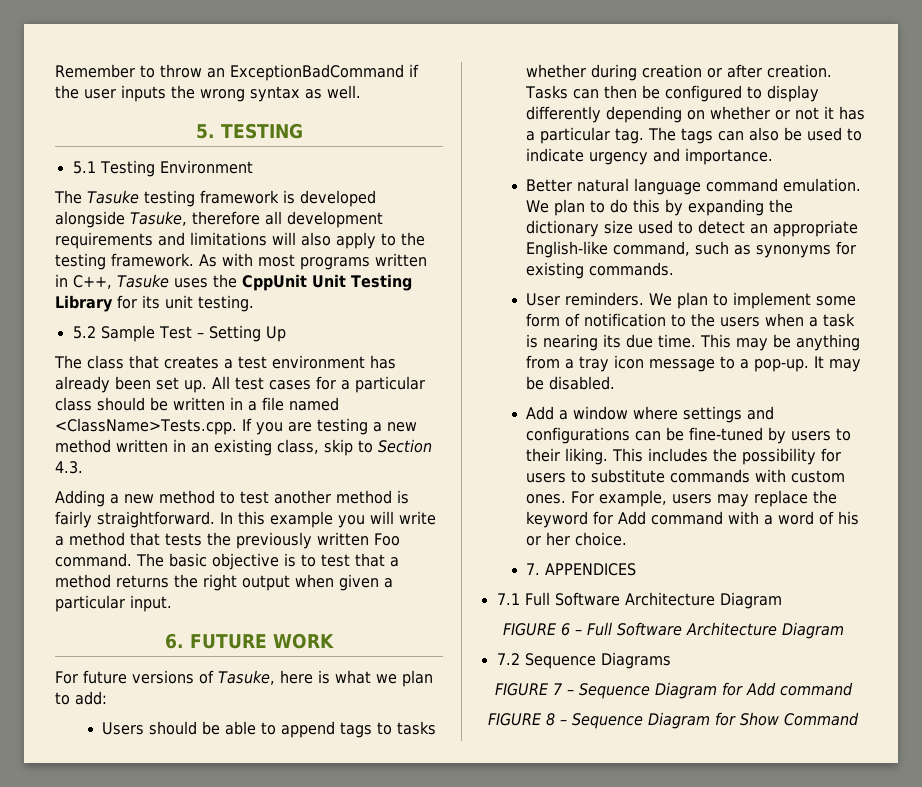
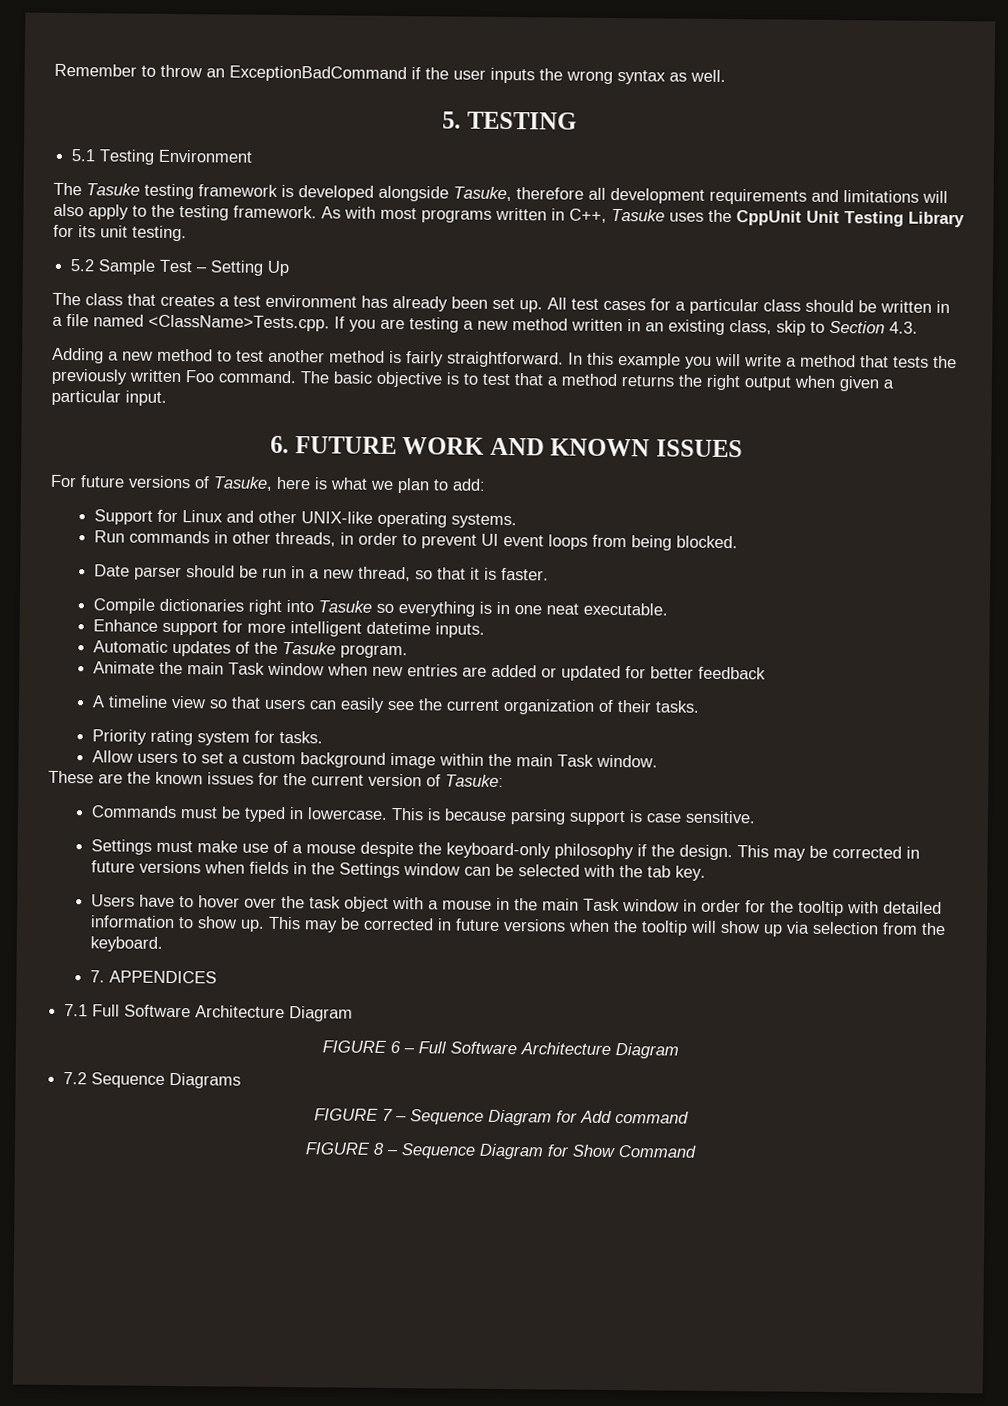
- 6. FUTURE WORK
+ 6. FUTURE WORK AND KNOWN ISSUES
- Users should be able to append tags to tasks whether during creation or after creation. Tasks can then be configured to display differently depending on whether or not it has a particular tag. The tags can also be used to indicate urgency and importance.
- Better natural language command emulation. We plan to do this by expanding the dictionary size used to detect an appropriate English-like command, such as synonyms for existing commands.
- User reminders. We plan to implement some form of notification to the users when a task is nearing its due time. This may be anything from a tray icon message to a pop-up. It may be disabled.
- Add a window where settings and configurations can be fine-tuned by users to their liking. This includes the possibility for users to substitute commands with custom ones. For example, users may replace the keyword for Add command with a word of his or her choice.
+ Support for Linux and other UNIX-like operating systems.
+ Run commands in other threads, in order to prevent UI event loops from being blocked.
+ Date parser should be run in a new thread, so that it is faster.
+ Compile dictionaries right into Tasuke so everything is in one neat executable.
+ Enhance support for more intelligent datetime inputs.
+ Automatic updates of the Tasuke program.
+ Animate the main Task window when new entries are added or updated for better feedback
+ A timeline view so that users can easily see the current organization of their tasks.
+ Priority rating system for tasks.
+ Allow users to set a custom background image within the main Task window.
+ These are the known issues for the current version of Tasuke:
+ Commands must be typed in lowercase. This is because parsing support is case sensitive.
+ Settings must make use of a mouse despite the keyboard-only philosophy if the design. This may be corrected in future versions when fields in the Settings window can be selected with the tab key.
+ Users have to hover over the task object with a mouse in the main Task window in order for the tooltip with detailed information to show up. This may be corrected in future versions when the tooltip will show up via selection from the keyboard.

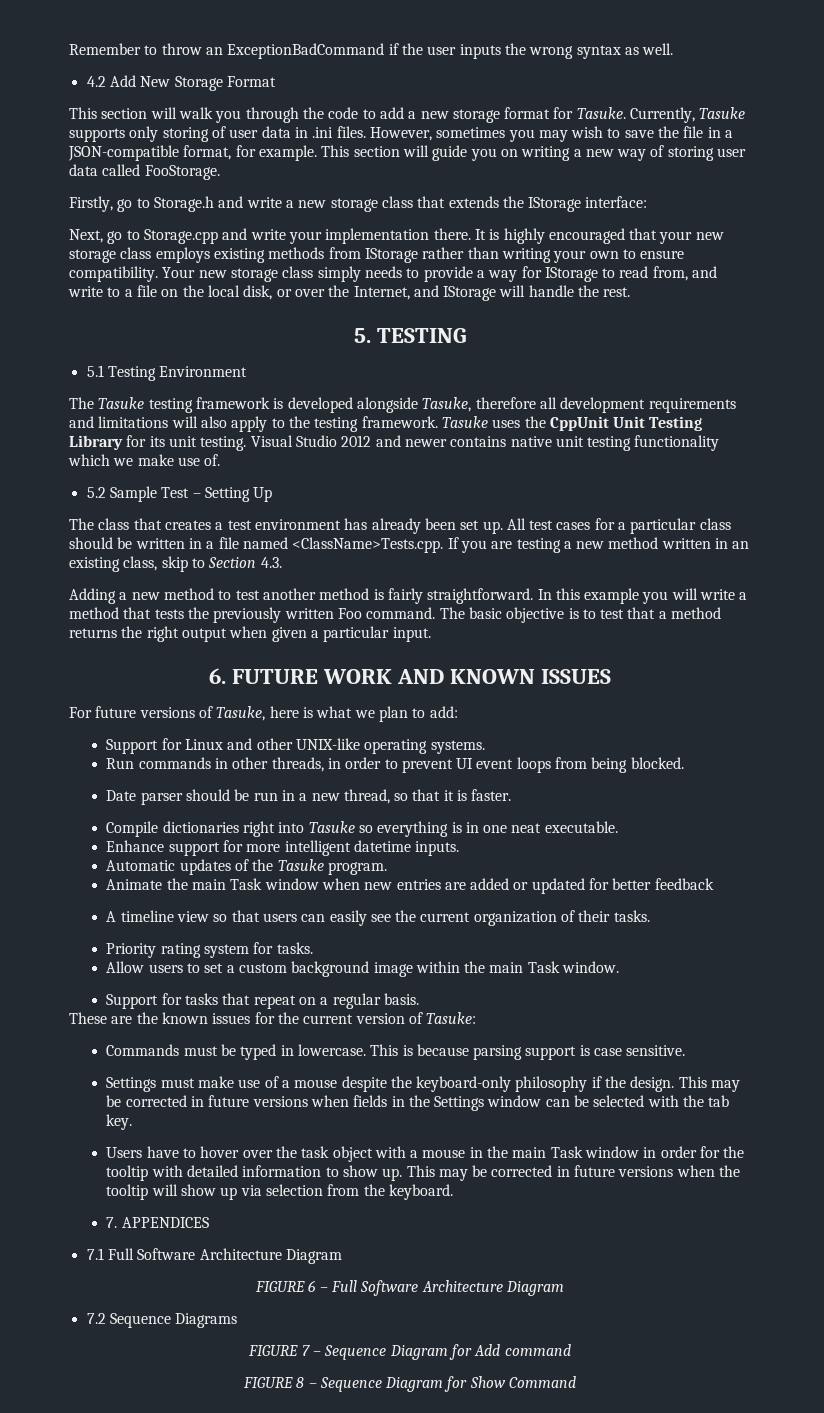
+ 4.2 Add New Storage Format
+ This section will walk you through the code to add a new storage format for Tasuke. Currently, Tasuke supports only storing of user data in .ini files. However, sometimes you may wish to save the file in a JSON-compatible format, for example. This section will guide you on writing a new way of storing user data called FooStorage.
+ Firstly, go to Storage.h and write a new storage class that extends the IStorage interface:
+ Next, go to Storage.cpp and write your implementation there. It is highly encouraged that your new storage class employs existing methods from IStorage rather than writing your own to ensure compatibility. Your new storage class simply needs to provide a way for IStorage to read from, and write to a file on the local disk, or over the Internet, and IStorage will handle the rest.
- As with most programs written in C++, Tasuke uses the CppUnit Unit Testing Library for its unit testing.
+ Tasuke uses the CppUnit Unit Testing Library for its unit testing. Visual Studio 2012 and newer contains native unit testing functionality which we make use of.
+ Support for tasks that repeat on a regular basis.

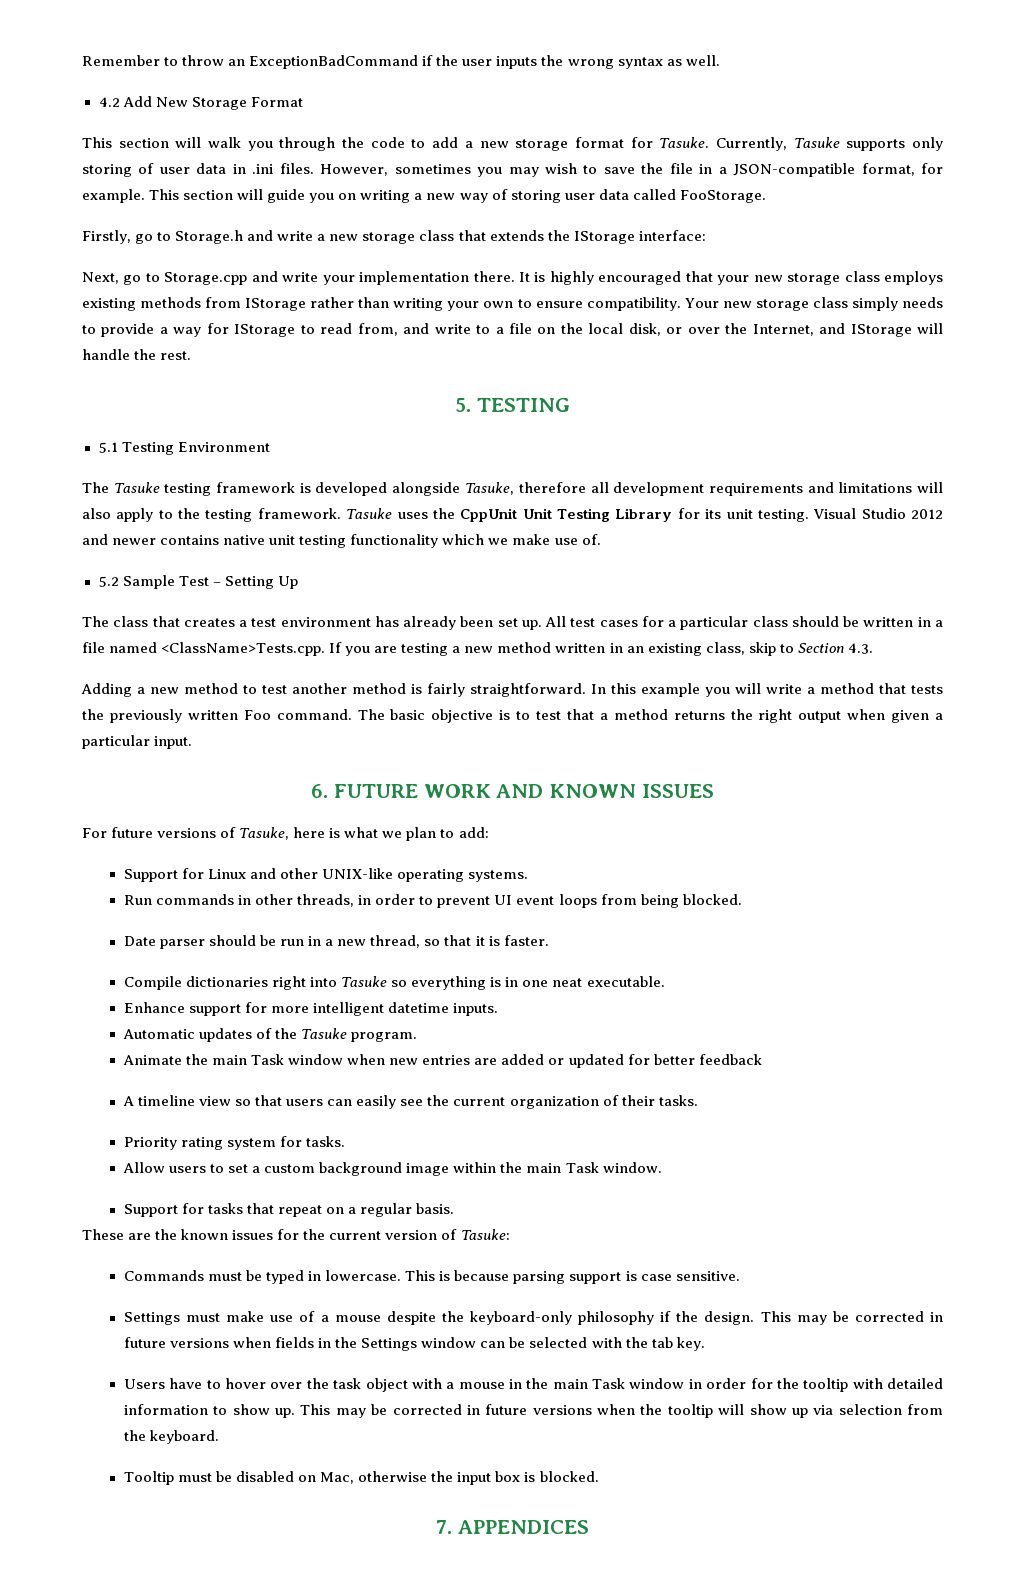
+ Tooltip must be disabled on Mac, otherwise the input box is blocked.
  7. APPENDICES
- 7.1 Full Software Architecture Diagram
- FIGURE 6 – Full Software Architecture Diagram
- 7.2 Sequence Diagrams
- FIGURE 7 – Sequence Diagram for Add command
- FIGURE 8 – Sequence Diagram for Show Command

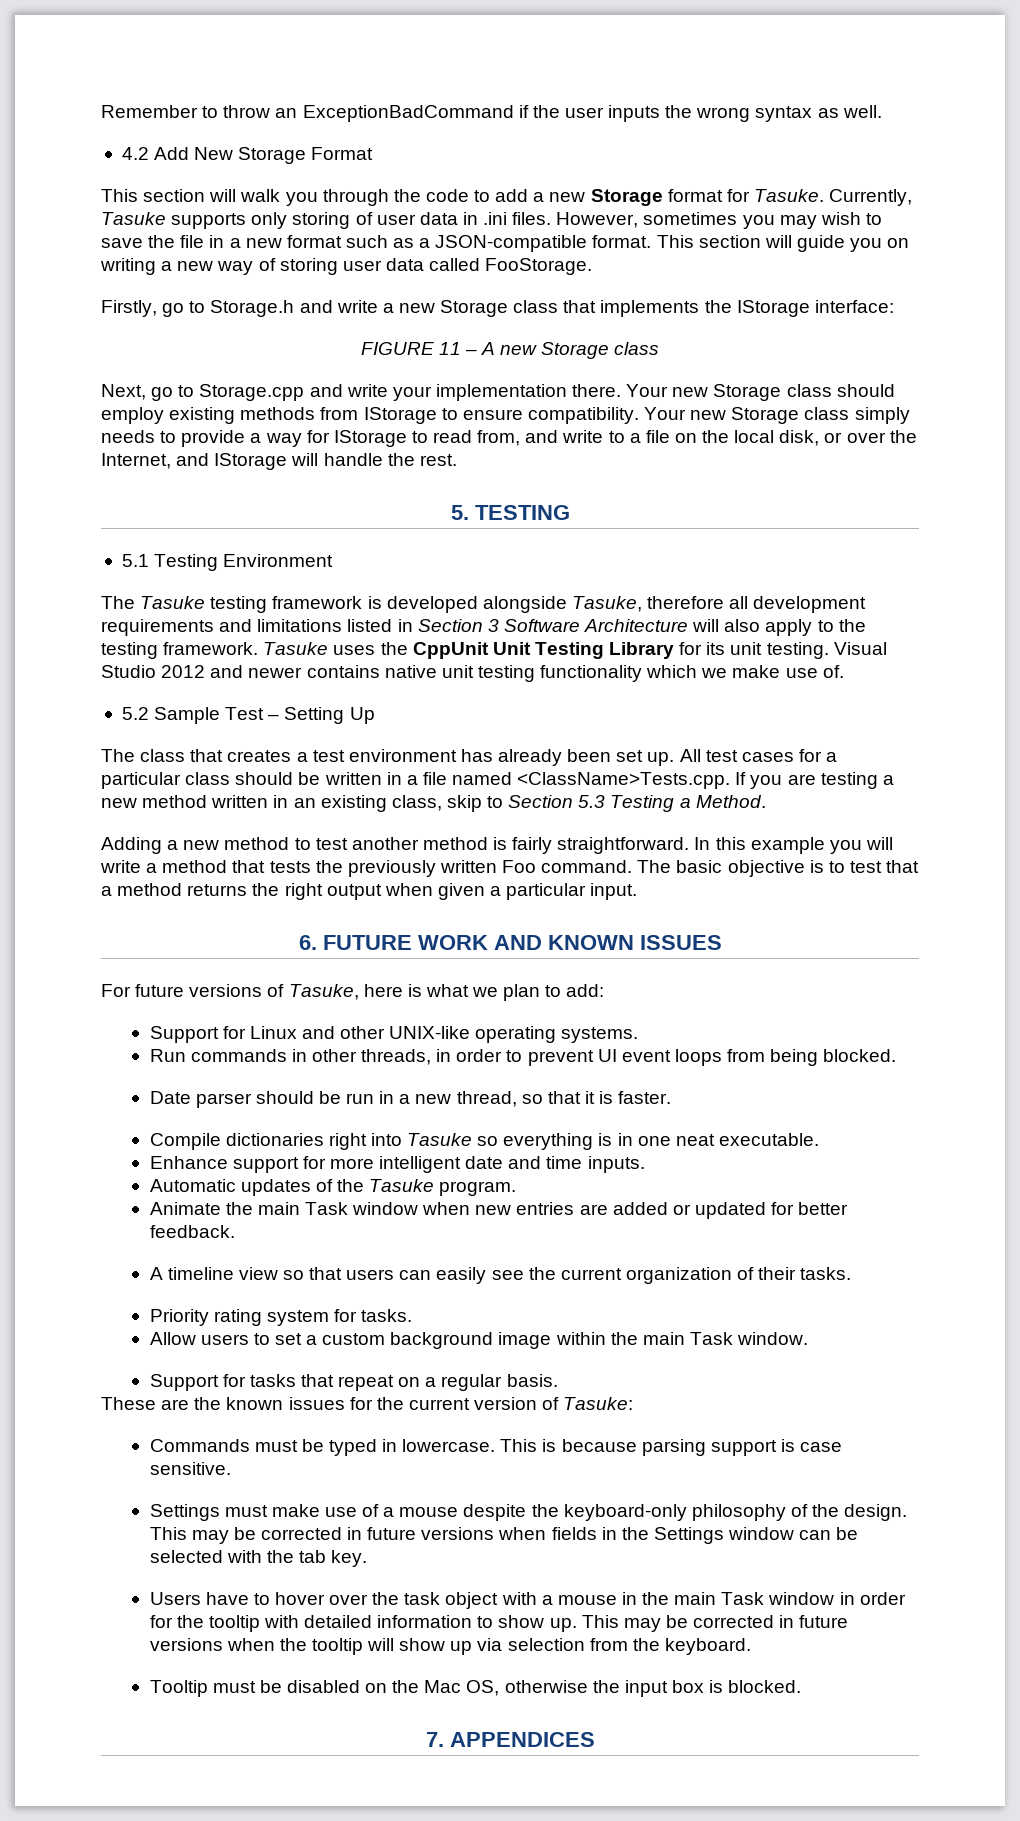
- This section will walk you through the code to add a new storage format for Tasuke.
+ This section will walk you through the code to add a new Storage format for Tasuke.
- However, sometimes you may wish to save the file in a JSON-compatible format, for example.
+ However, sometimes you may wish to save the file in a new format such as a JSON-compatible format.
- Firstly, go to Storage.h and write a new storage class that extends the IStorage interface:
+ Firstly, go to Storage.h and write a new Storage class that implements the IStorage interface:
+ FIGURE 11 – A new Storage class
- It is highly encouraged that your new storage class employs existing methods from IStorage rather than writing your own to ensure compatibility.
+ Your new Storage class should employ existing methods from IStorage to ensure compatibility.
- Your new storage class simply needs to provide a way for IStorage to read from, and write to a file on the local disk, or over the Internet, and IStorage will handle the rest.
+ Your new Storage class simply needs to provide a way for IStorage to read from, and write to a file on the local disk, or over the Internet, and IStorage will handle the rest.
- The Tasuke testing framework is developed alongside Tasuke, therefore all development requirements and limitations will also apply to the testing framework.
+ The Tasuke testing framework is developed alongside Tasuke, therefore all development requirements and limitations listed in Section 3 Software Architecture will also apply to the testing framework.
- All test cases for a particular class should be written in a file named <ClassName>Tests.cpp. If you are testing a new method written in an existing class, skip to Section 4.3.
+ All test cases for a particular class should be written in a file named <ClassName>Tests.cpp. If you are testing a new method written in an existing class, skip to Section 5.3 Testing a Method.
- Enhance support for more intelligent datetime inputs.
+ Enhance support for more intelligent date and time inputs.
- Animate the main Task window when new entries are added or updated for better feedback
+ Animate the main Task window when new entries are added or updated for better feedback.
- Settings must make use of a mouse despite the keyboard-only philosophy if the design.
+ Settings must make use of a mouse despite the keyboard-only philosophy of the design.
- Tooltip must be disabled on Mac, otherwise the input box is blocked.
+ Tooltip must be disabled on the Mac OS, otherwise the input box is blocked.

